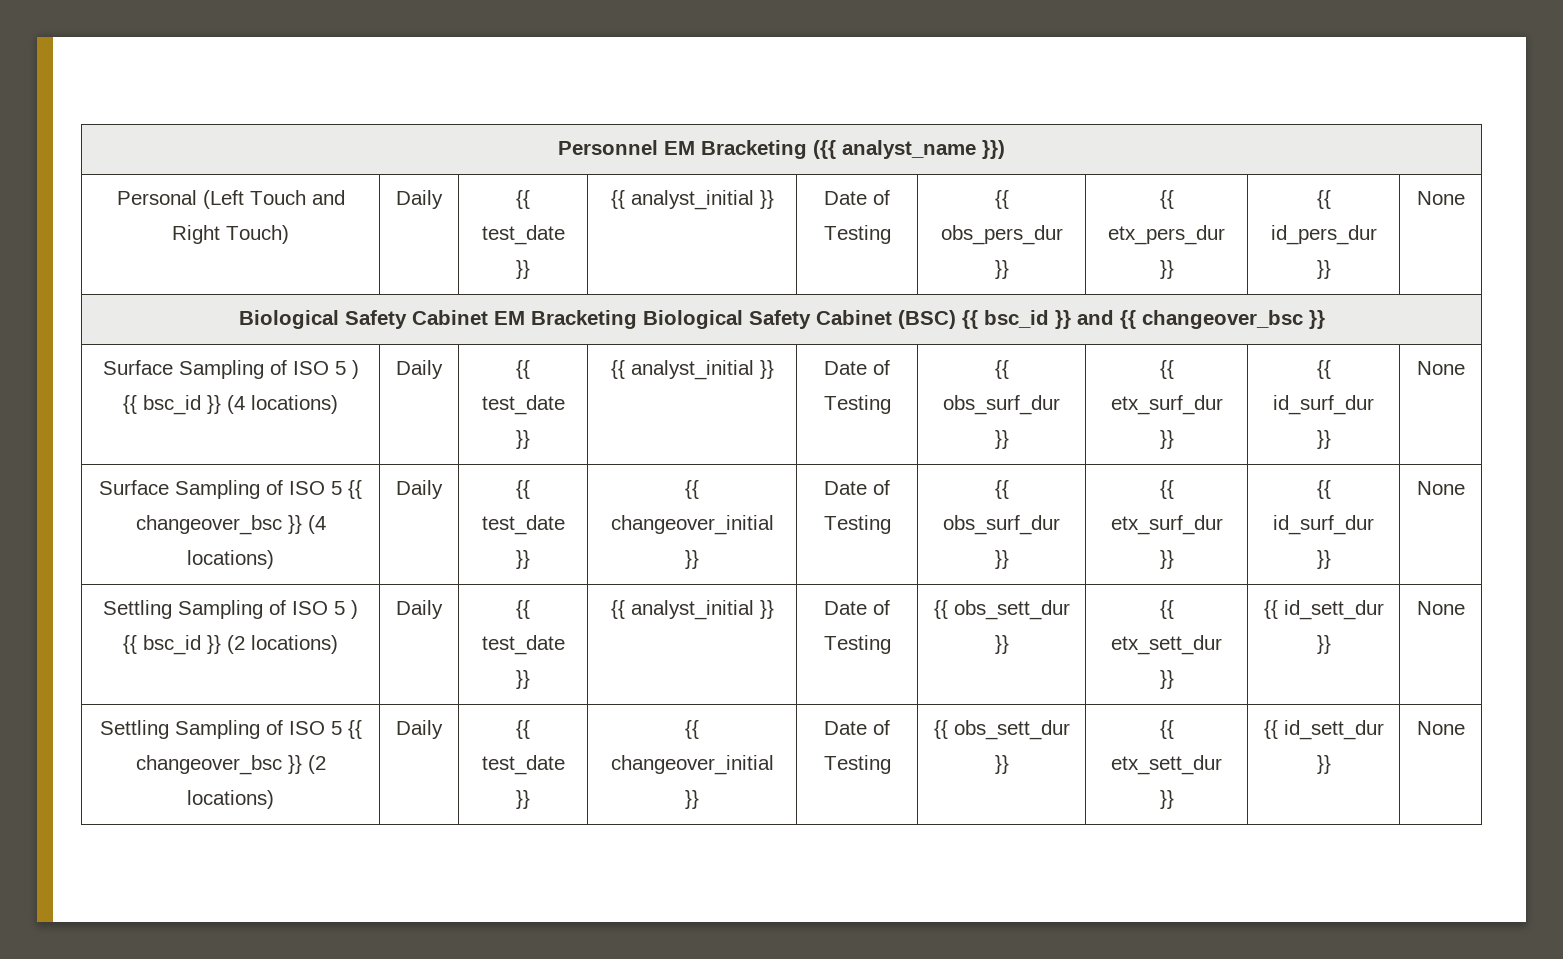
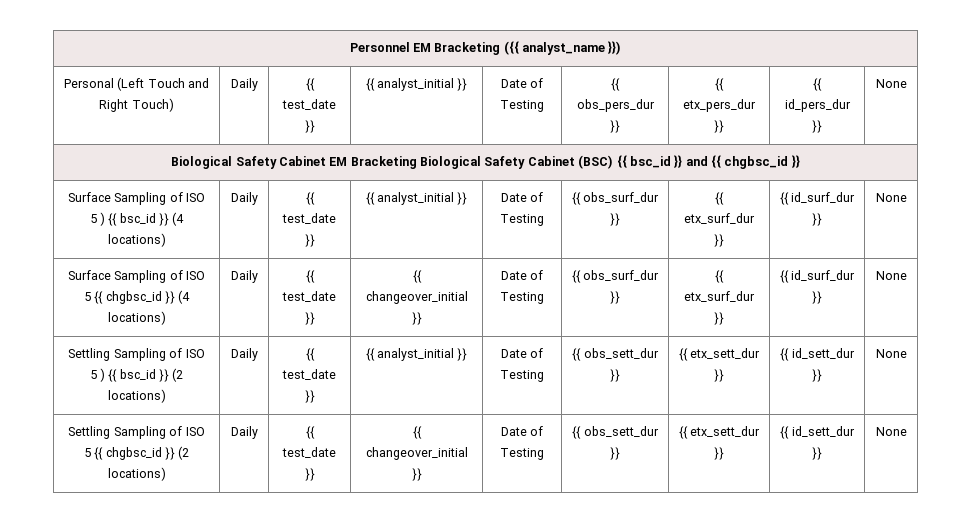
- Biological Safety Cabinet EM Bracketing Biological Safety Cabinet (BSC) {{ bsc_id }} and {{ changeover_bsc }}
+ Biological Safety Cabinet EM Bracketing Biological Safety Cabinet (BSC) {{ bsc_id }} and {{ chgbsc_id }}
- Surface Sampling of ISO 5 {{ changeover_bsc }} (4 locations) | Daily | {{ test_date }} | {{ changeover_initial }} | Date of Testing | {{ obs_surf_dur }} | {{ etx_surf_dur }} | {{ id_surf_dur }} | None
+ Surface Sampling of ISO 5 {{ chgbsc_id }} (4 locations) | Daily | {{ test_date }} | {{ changeover_initial }} | Date of Testing | {{ obs_surf_dur }} | {{ etx_surf_dur }} | {{ id_surf_dur }} | None
- Settling Sampling of ISO 5 {{ changeover_bsc }} (2 locations) | Daily | {{ test_date }} | {{ changeover_initial }} | Date of Testing | {{ obs_sett_dur }} | {{ etx_sett_dur }} | {{ id_sett_dur }} | None
+ Settling Sampling of ISO 5 {{ chgbsc_id }} (2 locations) | Daily | {{ test_date }} | {{ changeover_initial }} | Date of Testing | {{ obs_sett_dur }} | {{ etx_sett_dur }} | {{ id_sett_dur }} | None

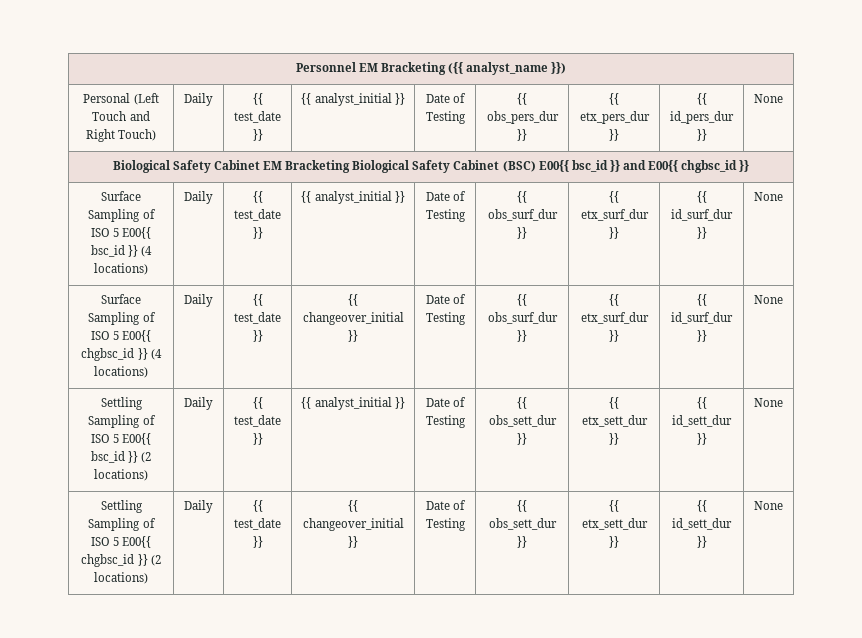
- Biological Safety Cabinet EM Bracketing Biological Safety Cabinet (BSC) {{ bsc_id }} and {{ chgbsc_id }}
+ Biological Safety Cabinet EM Bracketing Biological Safety Cabinet (BSC) E00{{ bsc_id }} and E00{{ chgbsc_id }}
- Surface Sampling of ISO 5 ) {{ bsc_id }} (4 locations) | Daily | {{ test_date }} | {{ analyst_initial }} | Date of Testing | {{ obs_surf_dur }} | {{ etx_surf_dur }} | {{ id_surf_dur }} | None
+ Surface Sampling of ISO 5 E00{{ bsc_id }} (4 locations) | Daily | {{ test_date }} | {{ analyst_initial }} | Date of Testing | {{ obs_surf_dur }} | {{ etx_surf_dur }} | {{ id_surf_dur }} | None
- Surface Sampling of ISO 5 {{ chgbsc_id }} (4 locations) | Daily | {{ test_date }} | {{ changeover_initial }} | Date of Testing | {{ obs_surf_dur }} | {{ etx_surf_dur }} | {{ id_surf_dur }} | None
+ Surface Sampling of ISO 5 E00{{ chgbsc_id }} (4 locations) | Daily | {{ test_date }} | {{ changeover_initial }} | Date of Testing | {{ obs_surf_dur }} | {{ etx_surf_dur }} | {{ id_surf_dur }} | None
- Settling Sampling of ISO 5 ) {{ bsc_id }} (2 locations) | Daily | {{ test_date }} | {{ analyst_initial }} | Date of Testing | {{ obs_sett_dur }} | {{ etx_sett_dur }} | {{ id_sett_dur }} | None
+ Settling Sampling of ISO 5 E00{{ bsc_id }} (2 locations) | Daily | {{ test_date }} | {{ analyst_initial }} | Date of Testing | {{ obs_sett_dur }} | {{ etx_sett_dur }} | {{ id_sett_dur }} | None
- Settling Sampling of ISO 5 {{ chgbsc_id }} (2 locations) | Daily | {{ test_date }} | {{ changeover_initial }} | Date of Testing | {{ obs_sett_dur }} | {{ etx_sett_dur }} | {{ id_sett_dur }} | None
+ Settling Sampling of ISO 5 E00{{ chgbsc_id }} (2 locations) | Daily | {{ test_date }} | {{ changeover_initial }} | Date of Testing | {{ obs_sett_dur }} | {{ etx_sett_dur }} | {{ id_sett_dur }} | None

